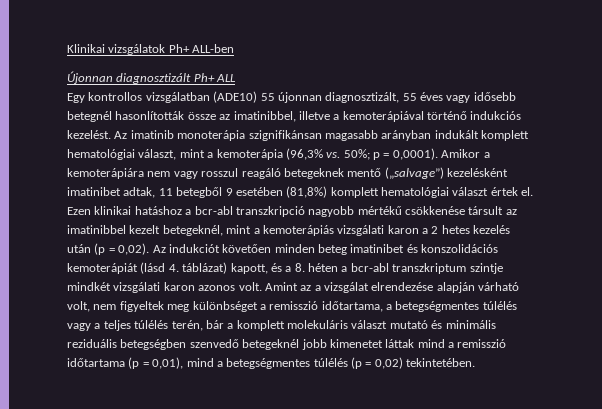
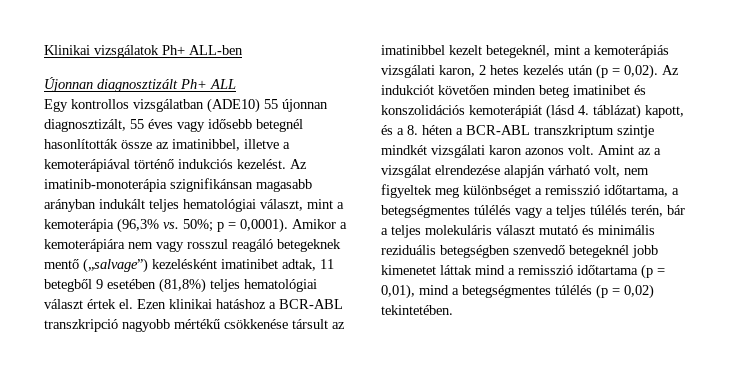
- Az imatinib monoterápia szignifikánsan magasabb arányban indukált komplett hematológiai választ, mint a kemoterápia (96,3% vs. 50%; p = 0,0001).
+ Az imatinib-monoterápia szignifikánsan magasabb arányban indukált teljes hematológiai választ, mint a kemoterápia (96,3% vs. 50%; p = 0,0001).
- Amikor a kemoterápiára nem vagy rosszul reagáló betegeknek mentő („salvage”) kezelésként imatinibet adtak, 11 betegből 9 esetében (81,8%) komplett hematológiai választ értek el.
+ Amikor a kemoterápiára nem vagy rosszul reagáló betegeknek mentő („salvage”) kezelésként imatinibet adtak, 11 betegből 9 esetében (81,8%) teljes hematológiai választ értek el.
- Ezen klinikai hatáshoz a bcr-abl transzkripció nagyobb mértékű csökkenése társult az imatinibbel kezelt betegeknél, mint a kemoterápiás vizsgálati karon a 2 hetes kezelés után (p = 0,02).
+ Ezen klinikai hatáshoz a BCR-ABL transzkripció nagyobb mértékű csökkenése társult az imatinibbel kezelt betegeknél, mint a kemoterápiás vizsgálati karon, 2 hetes kezelés után (p = 0,02).
- Az indukciót követően minden beteg imatinibet és konszolidációs kemoterápiát (lásd 4. táblázat) kapott, és a 8. héten a bcr-abl transzkriptum szintje mindkét vizsgálati karon azonos volt.
+ Az indukciót követően minden beteg imatinibet és konszolidációs kemoterápiát (lásd 4. táblázat) kapott, és a 8. héten a BCR-ABL transzkriptum szintje mindkét vizsgálati karon azonos volt.
- Amint az a vizsgálat elrendezése alapján várható volt, nem figyeltek meg különbséget a remisszió időtartama, a betegségmentes túlélés vagy a teljes túlélés terén, bár a komplett molekuláris választ mutató és minimális reziduális betegségben szenvedő betegeknél jobb kimenetet láttak mind a remisszió időtartama (p = 0,01), mind a betegségmentes túlélés (p = 0,02) tekintetében.
+ Amint az a vizsgálat elrendezése alapján várható volt, nem figyeltek meg különbséget a remisszió időtartama, a betegségmentes túlélés vagy a teljes túlélés terén, bár a teljes molekuláris választ mutató és minimális reziduális betegségben szenvedő betegeknél jobb kimenetet láttak mind a remisszió időtartama (p = 0,01), mind a betegségmentes túlélés (p = 0,02) tekintetében.

